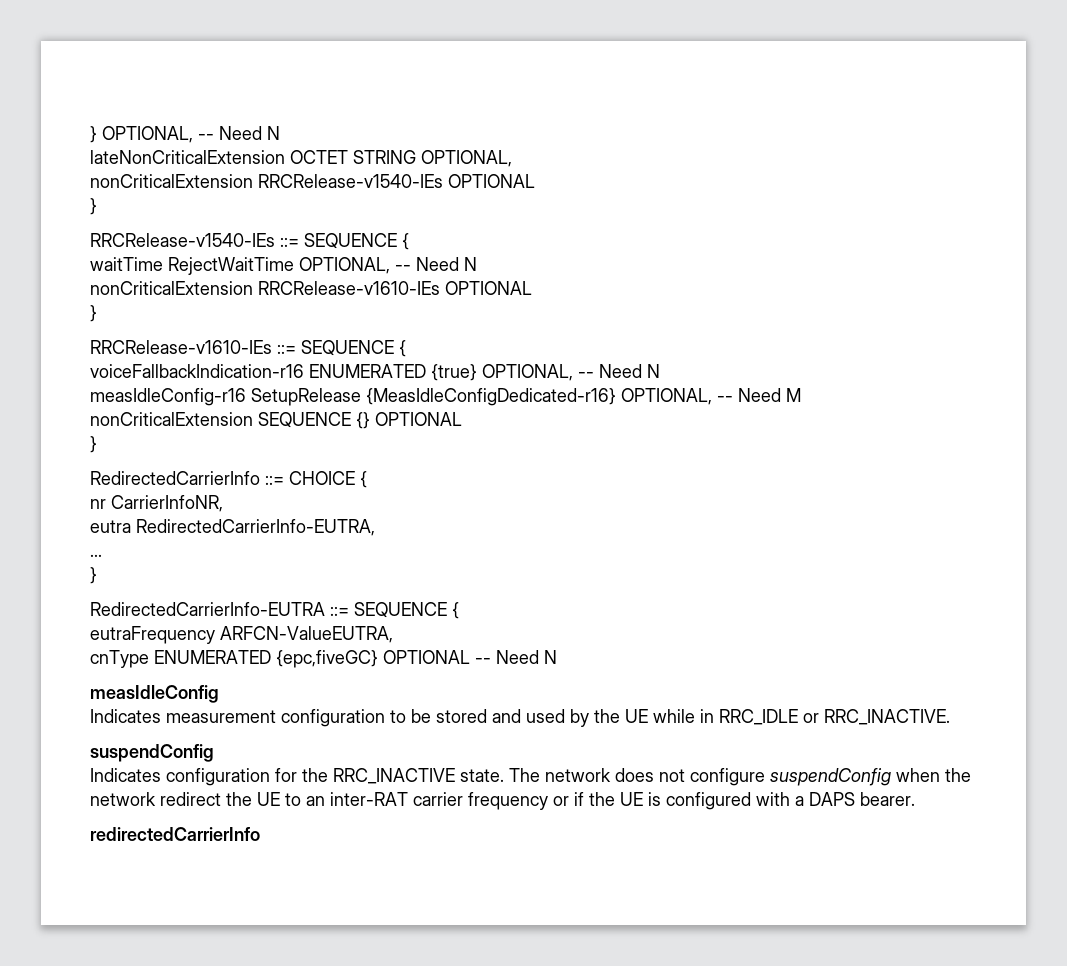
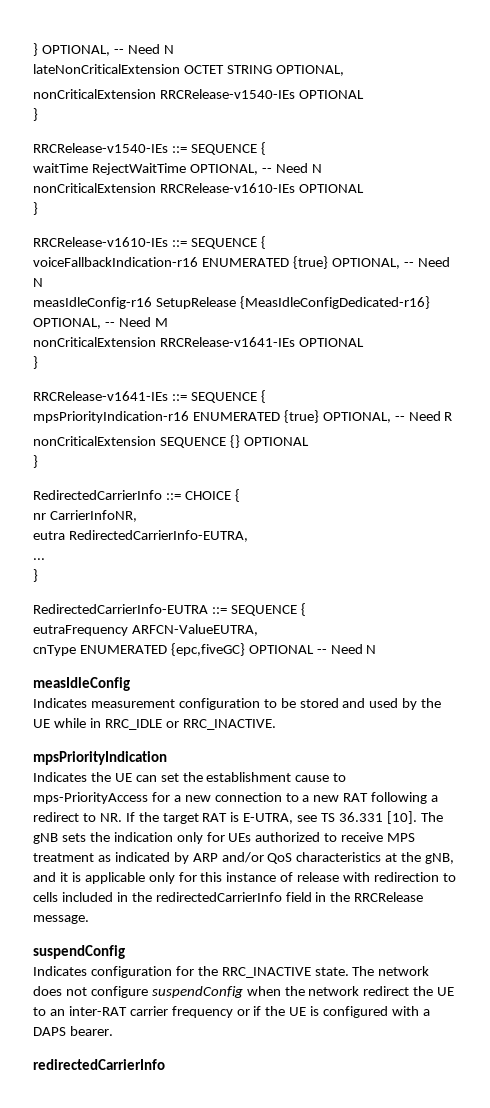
+ nonCriticalExtension RRCRelease-v1641-IEs OPTIONAL
+ }
+ RRCRelease-v1641-IEs ::= SEQUENCE {
+ mpsPriorityIndication-r16 ENUMERATED {true} OPTIONAL, -- Need R
+ mpsPriorityIndication
+ Indicates the UE can set the establishment cause to mps-PriorityAccess for a new connection to a new RAT following a redirect to NR. If the target RAT is E-UTRA, see TS 36.331 [10]. The gNB sets the indication only for UEs authorized to receive MPS treatment as indicated by ARP and/or QoS characteristics at the gNB, and it is applicable only for this instance of release with redirection to cells included in the redirectedCarrierInfo field in the RRCRelease message.

